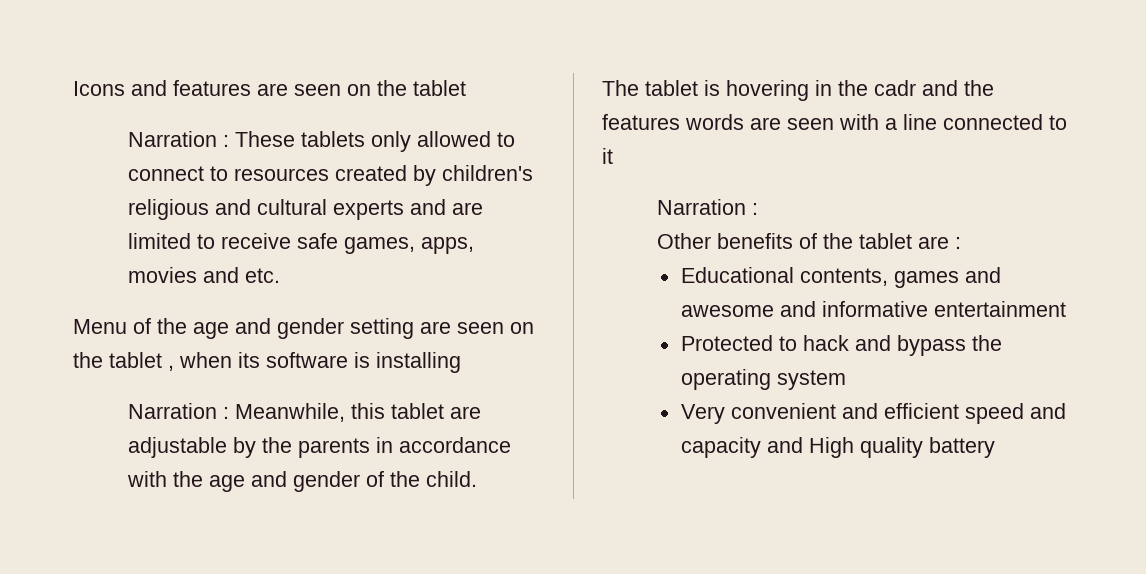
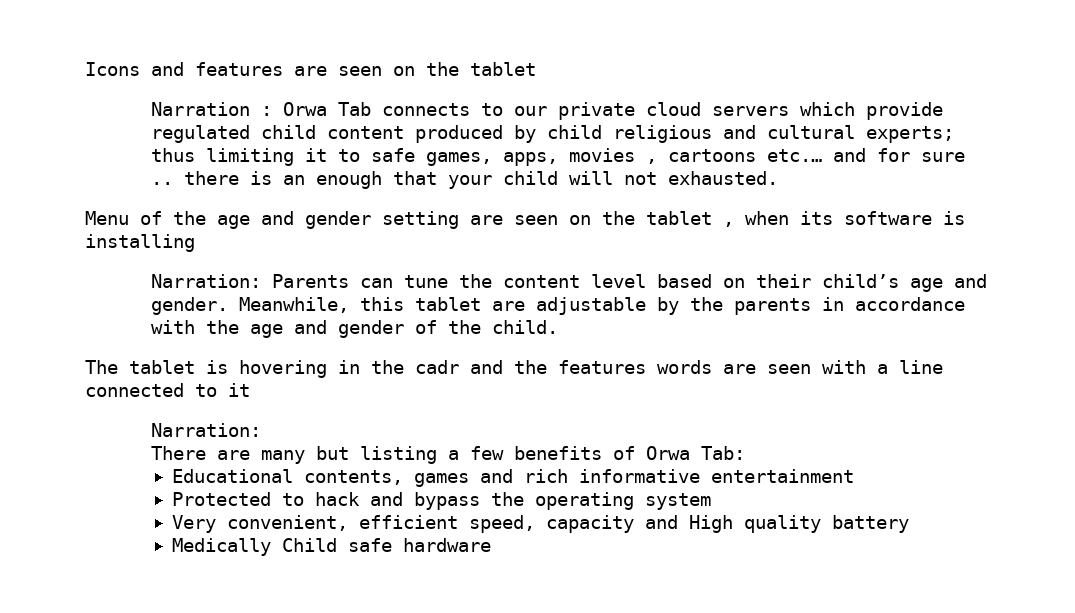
- Narration : These tablets only allowed to connect to resources created by children's religious and cultural experts and are limited to receive safe games, apps, movies and etc.
+ Narration : Orwa Tab connects to our private cloud servers which provide regulated child content produced by child religious and cultural experts; thus limiting it to safe games, apps, movies , cartoons etc.… and for sure .. there is an enough that your child will not exhausted.
- Narration : Meanwhile, this tablet are adjustable by the parents in accordance with the age and gender of the child.
+ Narration: Parents can tune the content level based on their child’s age and gender. Meanwhile, this tablet are adjustable by the parents in accordance with the age and gender of the child.
  The tablet is hovering in the cadr and the features words are seen with a line connected to it
- Narration :
- Other benefits of the tablet are :
+ Narration:
+ There are many but listing a few benefits of Orwa Tab:
- Educational contents, games and awesome and informative entertainment
+ Educational contents, games and rich informative entertainment
- Very convenient and efficient speed and capacity and High quality battery
+ Very convenient, efficient speed, capacity and High quality battery
+ Medically Child safe hardware

